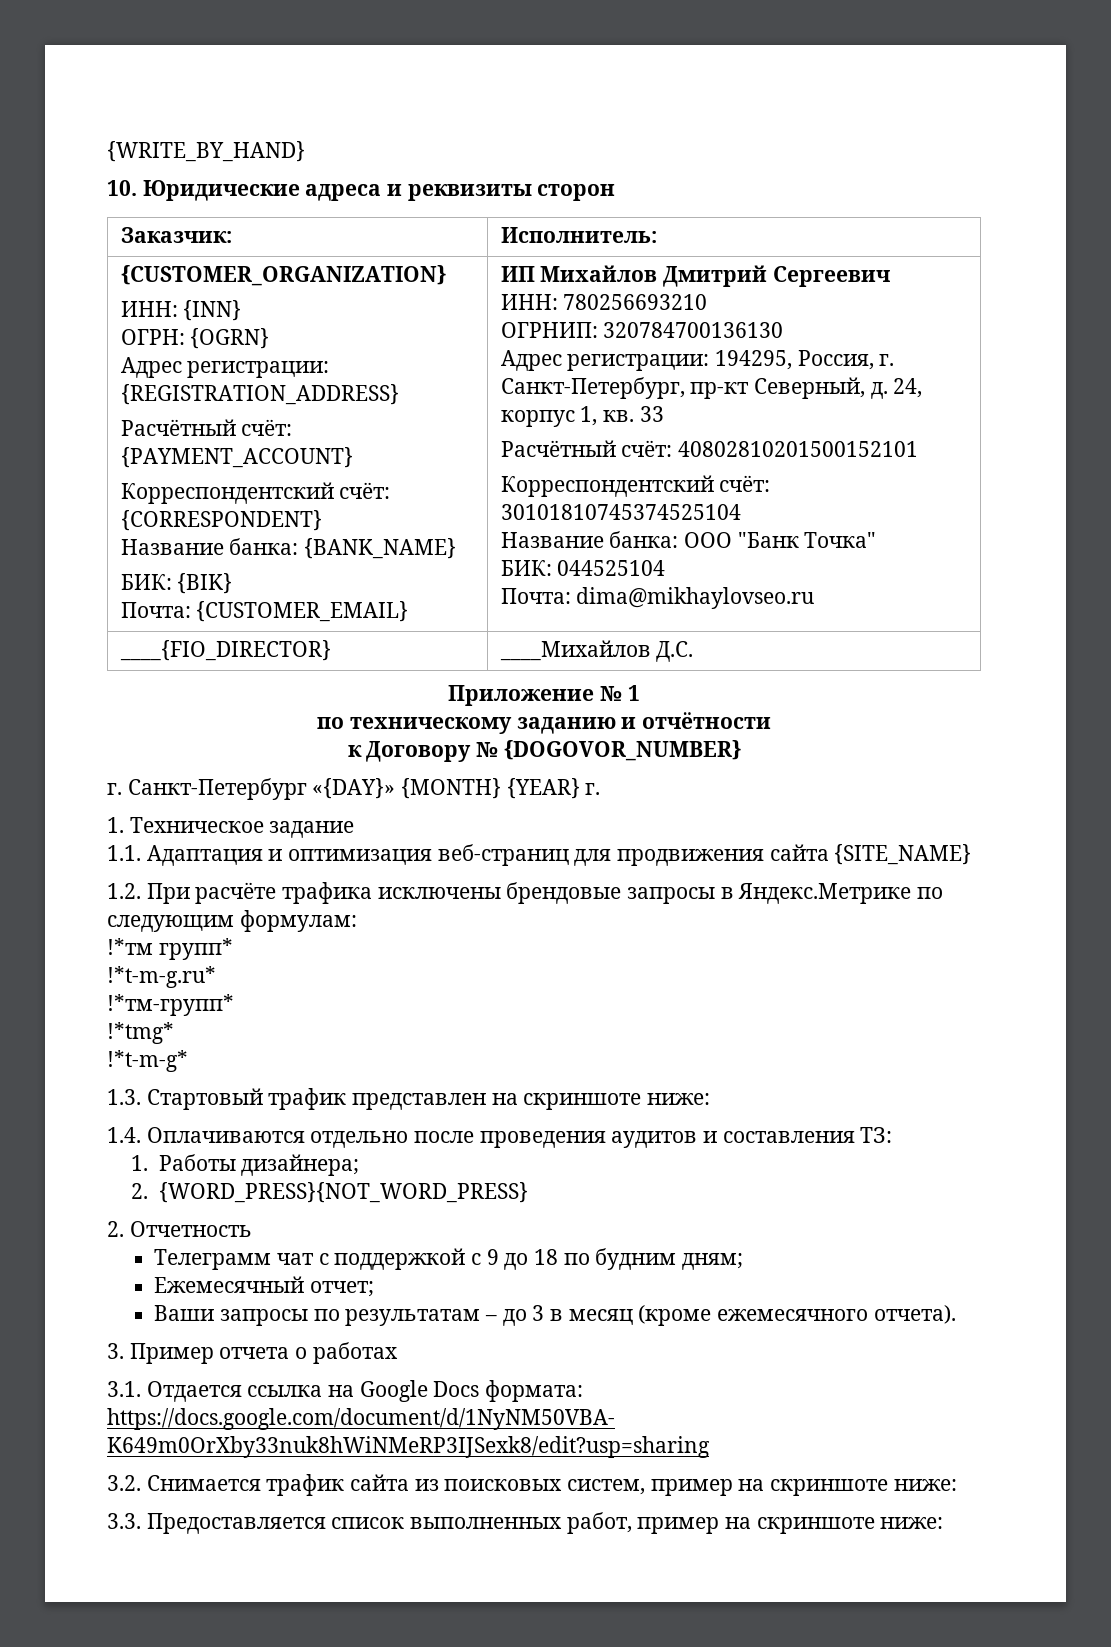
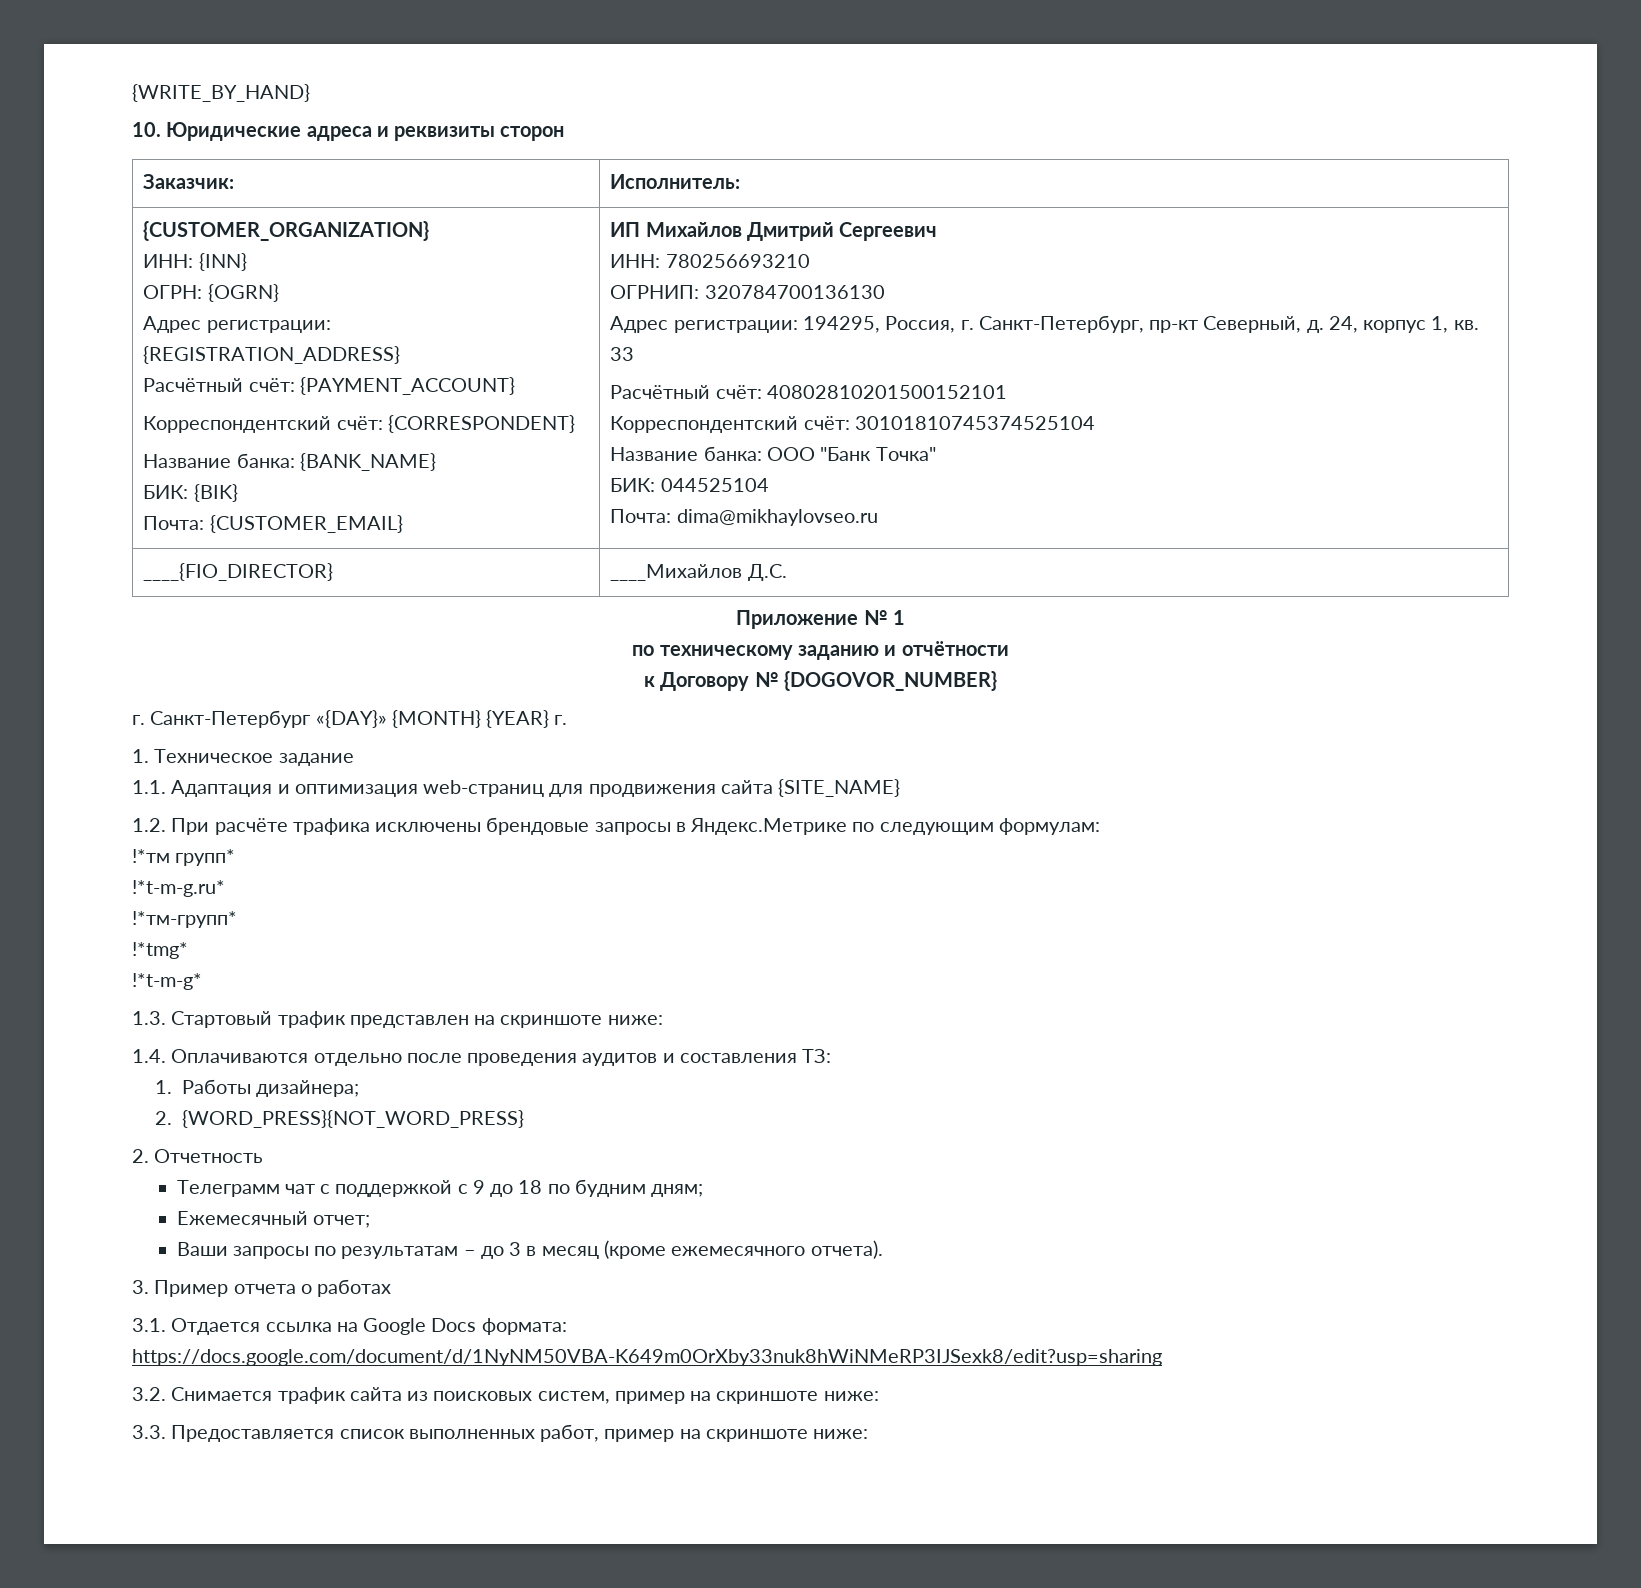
- 1.1. Адаптация и оптимизация веб-страниц для продвижения сайта {SITE_NAME}
+ 1.1. Адаптация и оптимизация web-страниц для продвижения сайта {SITE_NAME}

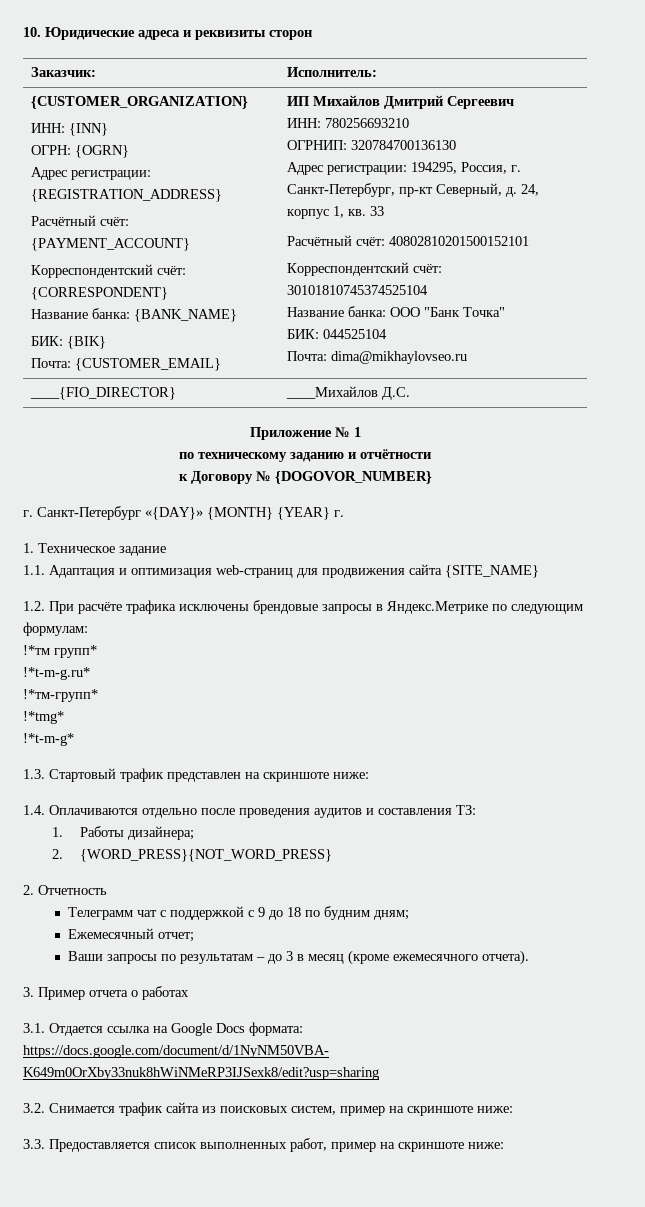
- {WRITE_BY_HAND}

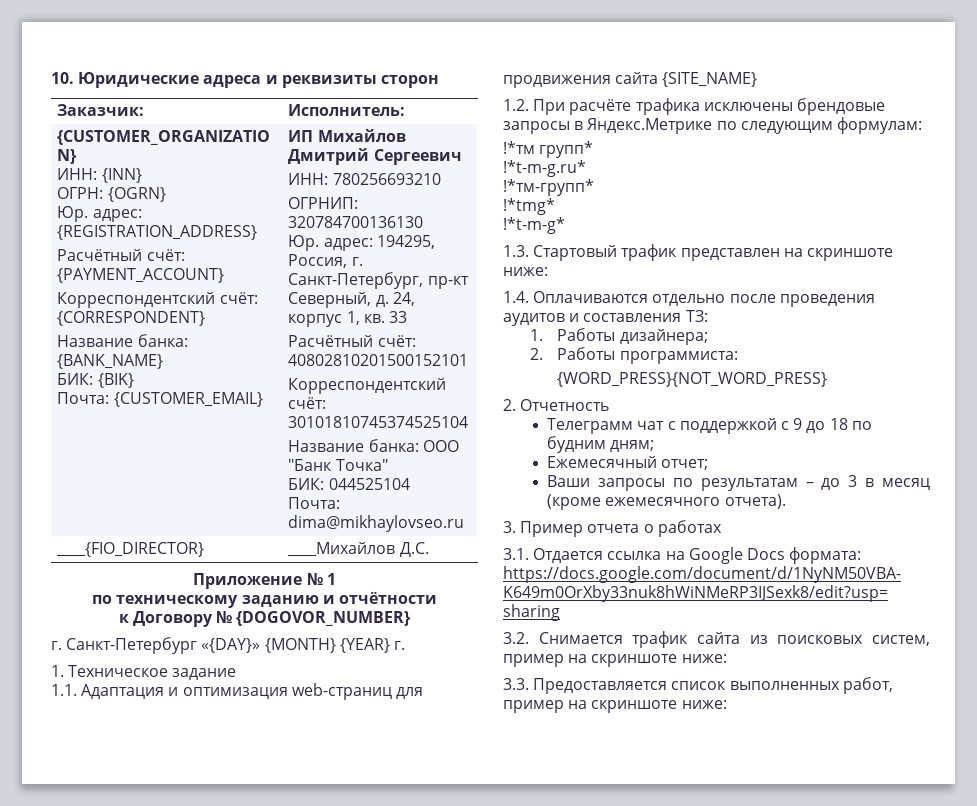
- Адрес регистрации: {REGISTRATION_ADDRESS}
+ Юр. адрес: {REGISTRATION_ADDRESS}
- Адрес регистрации: 194295, Россия, г. Санкт-Петербург, пр-кт Северный, д.
+ Юр. адрес: 194295, Россия, г. Санкт-Петербург, пр-кт Северный, д.
- 2. {WORD_PRESS}{NOT_WORD_PRESS}
+ 2. Работы программиста:
+ {WORD_PRESS}{NOT_WORD_PRESS}

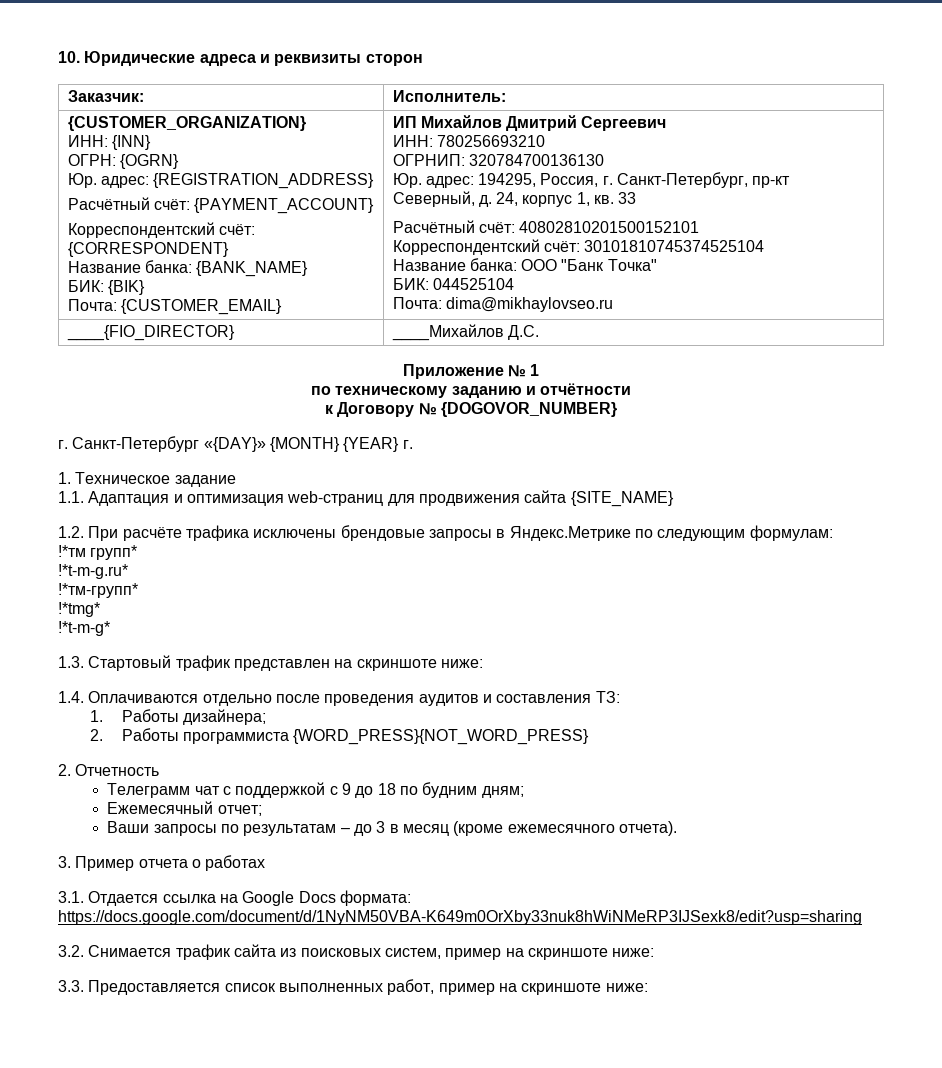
- 2. Работы программиста:
- {WORD_PRESS}{NOT_WORD_PRESS}
+ 2. Работы программиста {WORD_PRESS}{NOT_WORD_PRESS}

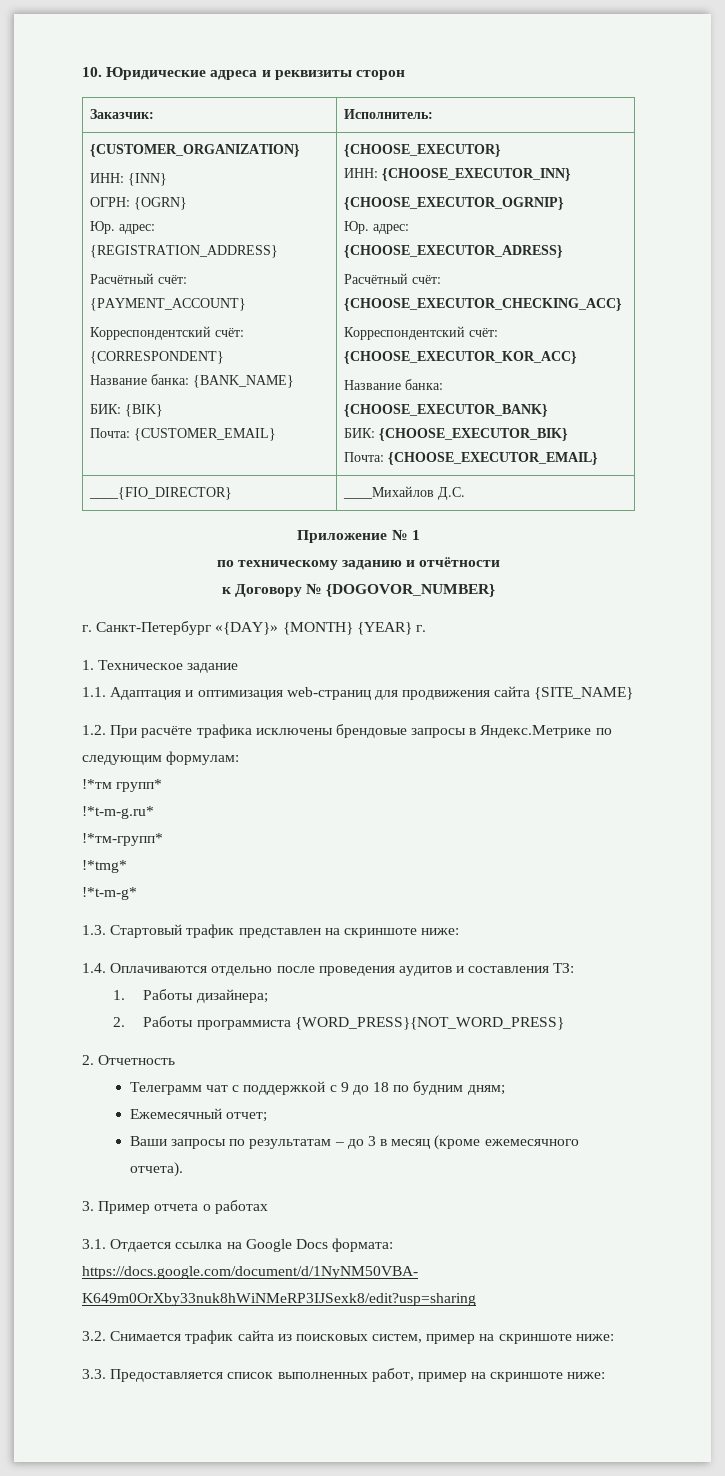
- ИП Михайлов Дмитрий Сергеевич
- ИНН: 780256693210
- ОГРНИП: 320784700136130
- Юр. адрес: 194295, Россия, г. Санкт-Петербург, пр-кт Северный, д. 24, корпус 1, кв. 33
- Расчётный счёт: 40802810201500152101
- Корреспондентский счёт: 30101810745374525104
- Название банка: ООО "Банк Точка"
- БИК: 044525104
- Почта: dima@mikhaylovseo.ru
+ {CHOOSE_EXECUTOR}
+ ИНН: {CHOOSE_EXECUTOR_INN}
+ {CHOOSE_EXECUTOR_OGRNIP}
+ Юр. адрес: {CHOOSE_EXECUTOR_ADRESS}
+ Расчётный счёт: {CHOOSE_EXECUTOR_CHECKING_ACC}
+ Корреспондентский счёт: {CHOOSE_EXECUTOR_KOR_ACC}
+ Название банка: {CHOOSE_EXECUTOR_BANK}
+ БИК: {CHOOSE_EXECUTOR_BIK}
+ Почта: {CHOOSE_EXECUTOR_EMAIL}

